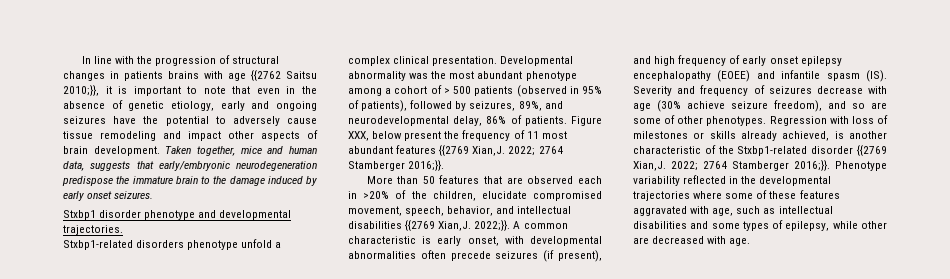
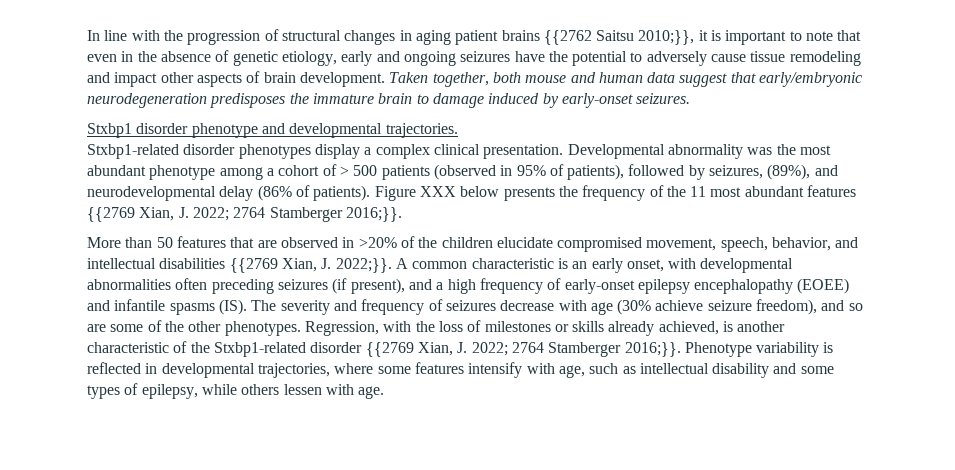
- In line with the progression of structural changes in patients brains with age {{2762 Saitsu 2010;}}, it is important to note that even in the absence of genetic etiology, early and ongoing seizures have the potential to adversely cause tissue remodeling and impact other aspects of brain development.
+ In line with the progression of structural changes in aging patient brains {{2762 Saitsu 2010;}}, it is important to note that even in the absence of genetic etiology, early and ongoing seizures have the potential to adversely cause tissue remodeling and impact other aspects of brain development.
- Taken together, mice and human data, suggests that early/embryonic neurodegeneration predispose the immature brain to the damage induced by early onset seizures.
+ Taken together, both mouse and human data suggest that early/embryonic neurodegeneration predisposes the immature brain to damage induced by early-onset seizures.
- Stxbp1-related disorders phenotype unfold a complex clinical presentation.
+ Stxbp1-related disorder phenotypes display a complex clinical presentation.
- Developmental abnormality was the most abundant phenotype among a cohort of > 500 patients (observed in 95% of patients), followed by seizures, 89%, and neurodevelopmental delay, 86% of patients. Figure XXX, below present the frequency of 11 most abundant features {{2769 Xian,J. 2022; 2764 Stamberger 2016;}}.
+ Developmental abnormality was the most abundant phenotype among a cohort of > 500 patients (observed in 95% of patients), followed by seizures, (89%), and neurodevelopmental delay (86% of patients). Figure XXX below presents the frequency of the 11 most abundant features {{2769 Xian, J. 2022; 2764 Stamberger 2016;}}.
- More than 50 features that are observed each in >20% of the children, elucidate compromised movement, speech, behavior, and intellectual disabilities {{2769 Xian,J. 2022;}}.
+ More than 50 features that are observed in >20% of the children elucidate compromised movement, speech, behavior, and intellectual disabilities {{2769 Xian, J. 2022;}}.
- A common characteristic is early onset, with developmental abnormalities often precede seizures (if present), and high frequency of early onset epilepsy encephalopathy (EOEE) and infantile spasm (IS). Severity and frequency of seizures decrease with age (30% achieve seizure freedom), and so are some of other phenotypes.
+ A common characteristic is an early onset, with developmental abnormalities often preceding seizures (if present), and a high frequency of early-onset epilepsy encephalopathy (EOEE) and infantile spasms (IS). The severity and frequency of seizures decrease with age (30% achieve seizure freedom), and so are some of the other phenotypes.
- Regression with loss of milestones or skills already achieved, is another characteristic of the Stxbp1-related disorder {{2769 Xian,J. 2022; 2764 Stamberger 2016;}}.
+ Regression, with the loss of milestones or skills already achieved, is another characteristic of the Stxbp1-related disorder {{2769 Xian, J. 2022; 2764 Stamberger 2016;}}.
- Phenotype variability reflected in the developmental trajectories where some of these features aggravated with age, such as intellectual disabilities and some types of epilepsy, while other are decreased with age.
+ Phenotype variability is reflected in developmental trajectories, where some features intensify with age, such as intellectual disability and some types of epilepsy, while others lessen with age.

